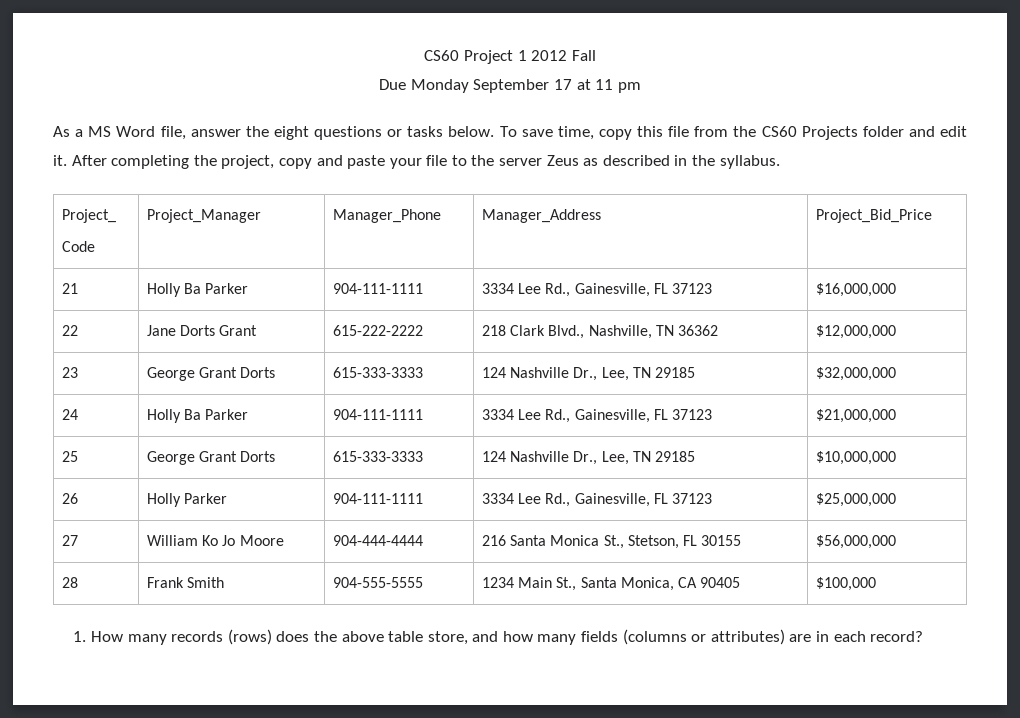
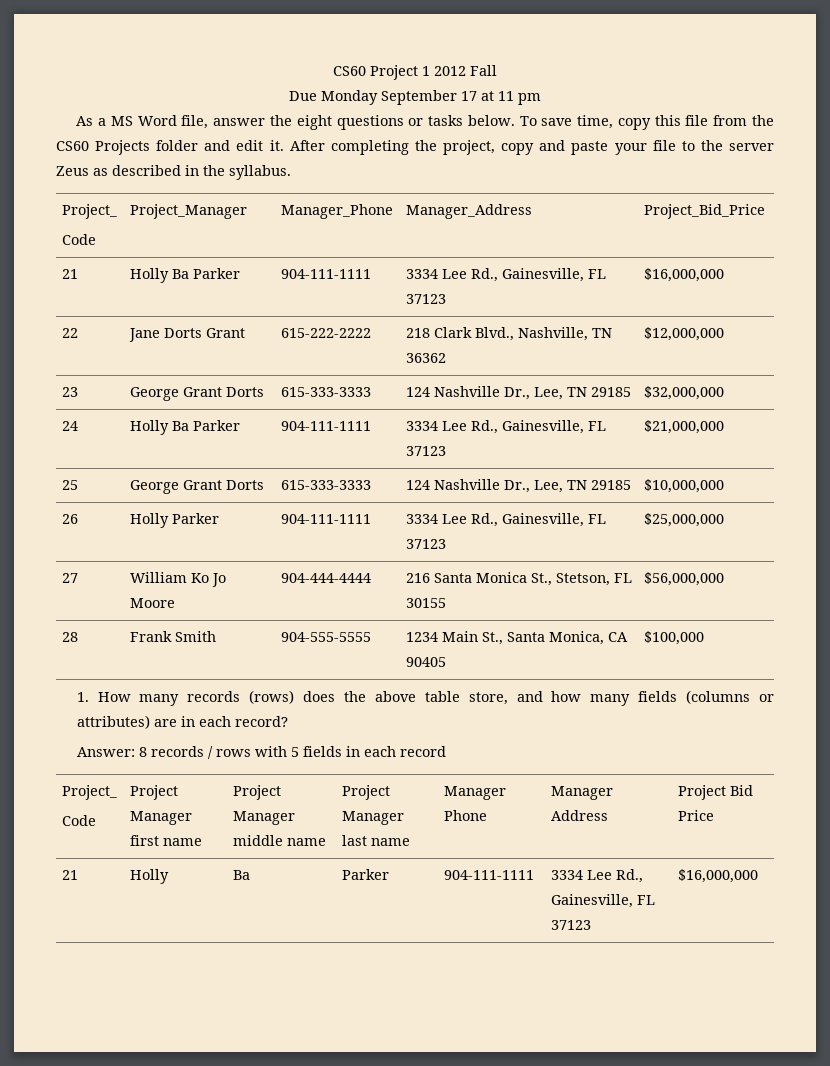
+ Answer: 8 records / rows with 5 fields in each record
+ Project_
+ Code | Project Manager first name | Project Manager middle name | Project Manager last name | Manager Phone | Manager Address | Project Bid Price
+ 21 | Holly | Ba | Parker | 904-111-1111 | 3334 Lee Rd., Gainesville, FL 37123 | $16,000,000

